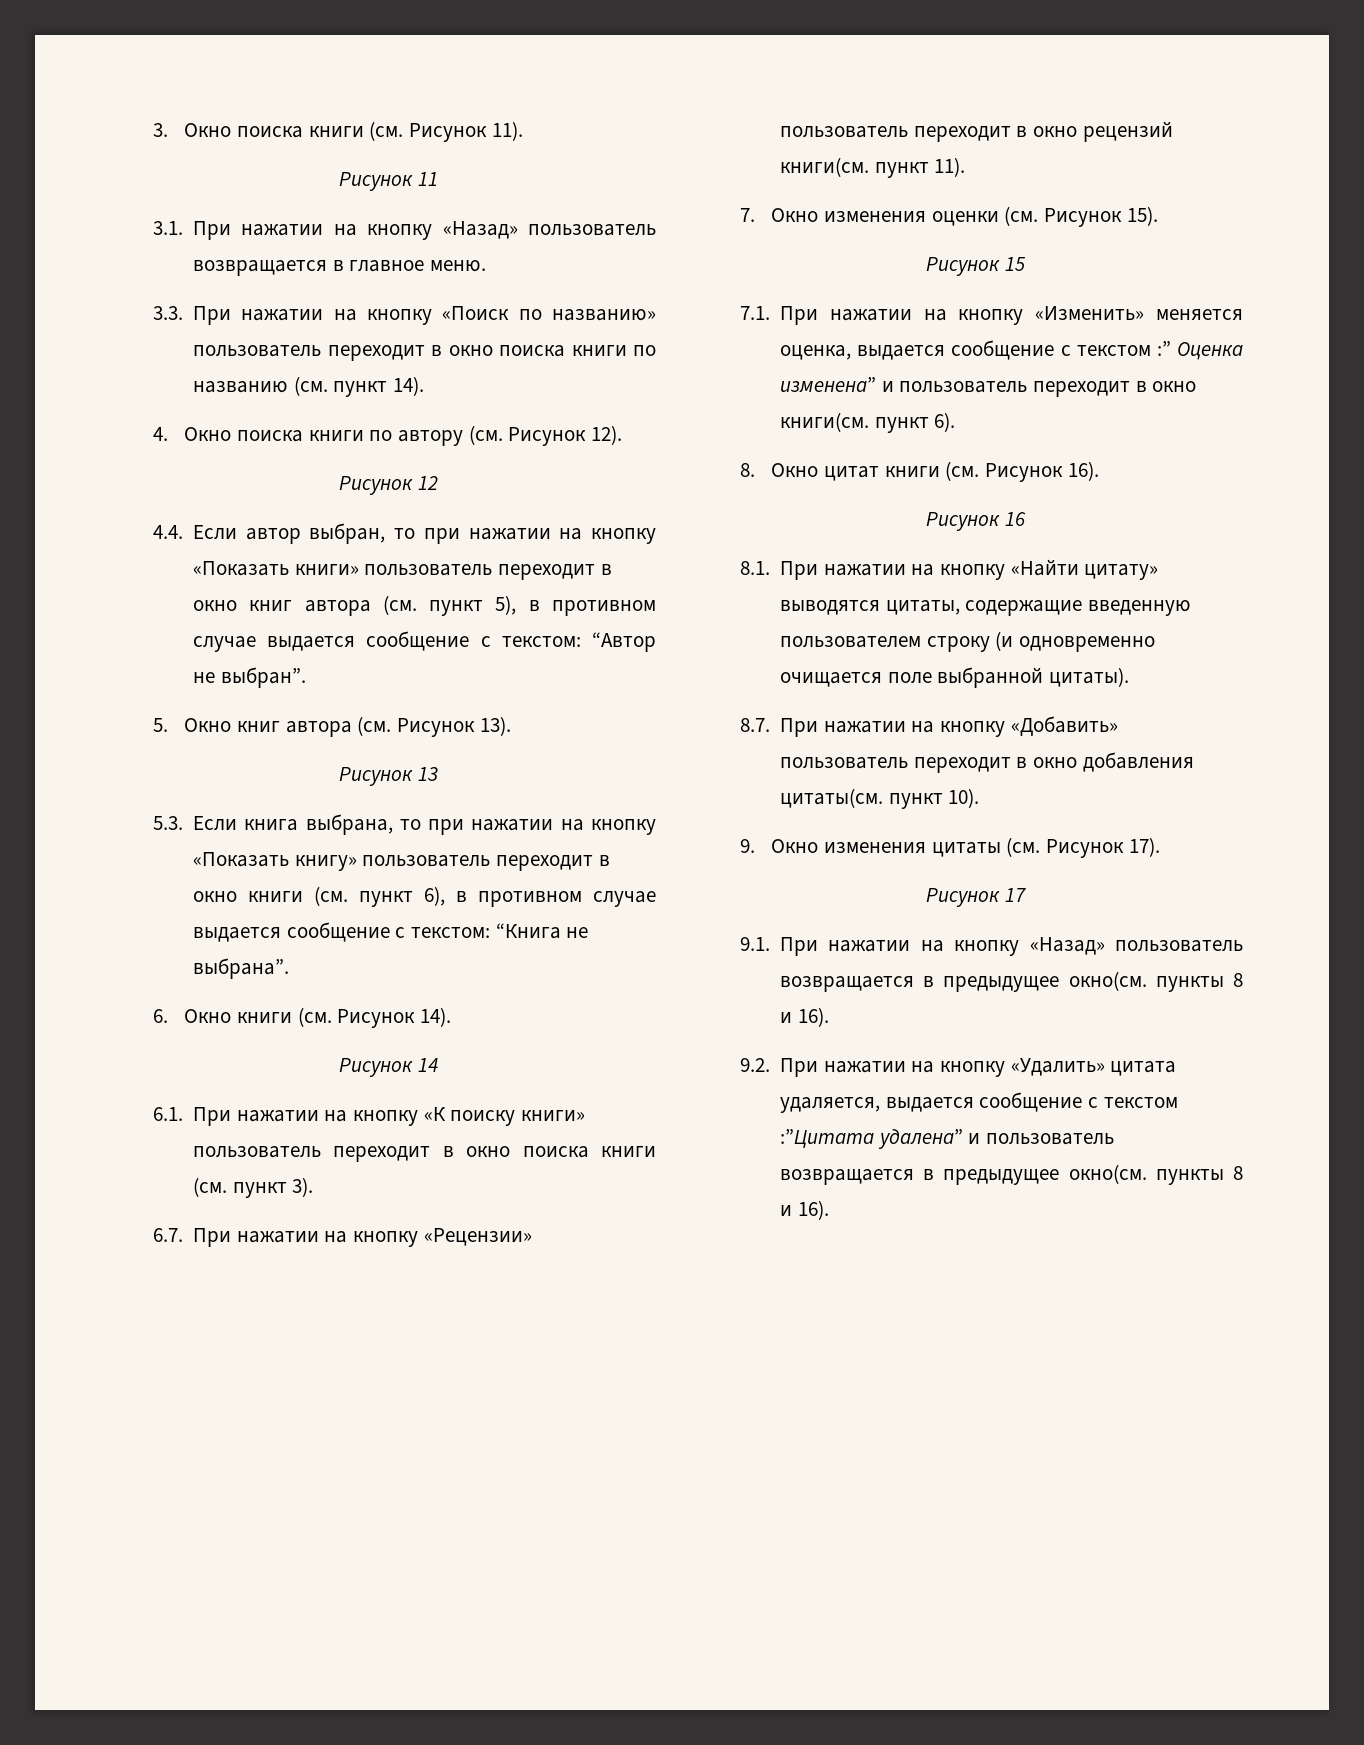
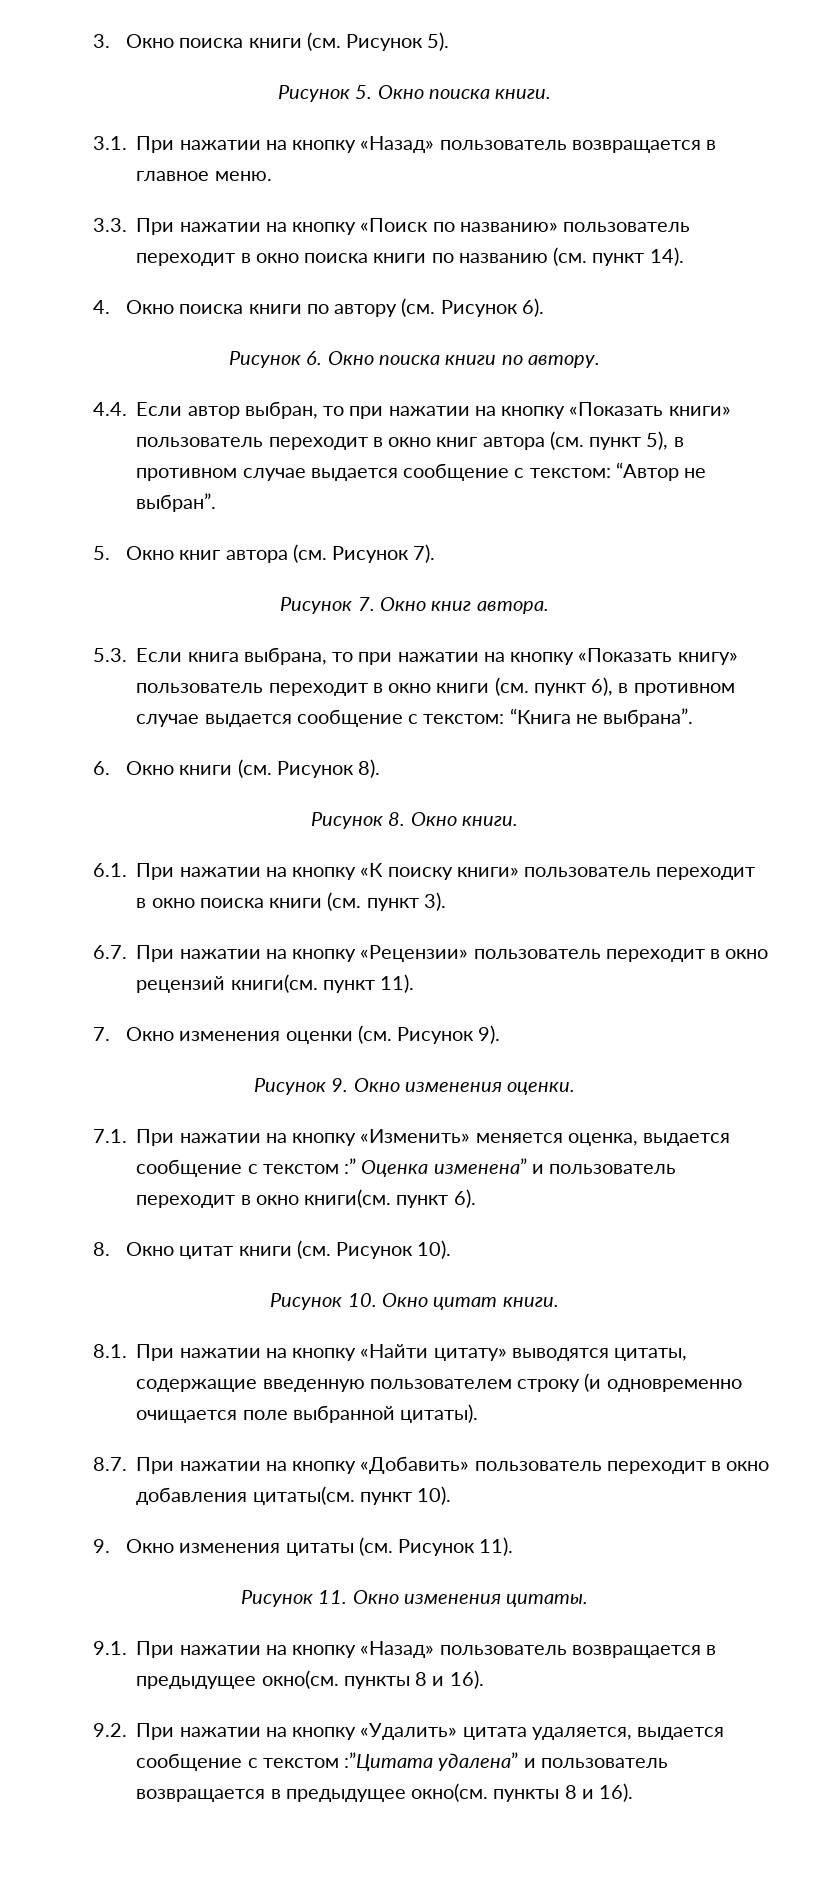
- 3. Окно поиска книги (см. Рисунок 11).
- Рисунок 11
+ 3. Окно поиска книги (см. Рисунок 5).
+ Рисунок 5. Окно поиска книги.
- 4. Окно поиска книги по автору (см. Рисунок 12).
- Рисунок 12
+ 4. Окно поиска книги по автору (см. Рисунок 6).
+ Рисунок 6. Окно поиска книги по автору.
- 5. Окно книг автора (см. Рисунок 13).
- Рисунок 13
+ 5. Окно книг автора (см. Рисунок 7).
+ Рисунок 7. Окно книг автора.
- 6. Окно книги (см. Рисунок 14).
- Рисунок 14
+ 6. Окно книги (см. Рисунок 8).
+ Рисунок 8. Окно книги.
- 7. Окно изменения оценки (см. Рисунок 15).
- Рисунок 15
+ 7. Окно изменения оценки (см. Рисунок 9).
+ Рисунок 9. Окно изменения оценки.
- 8. Окно цитат книги (см. Рисунок 16).
- Рисунок 16
+ 8. Окно цитат книги (см. Рисунок 10).
+ Рисунок 10. Окно цитат книги.
- 9. Окно изменения цитаты (см. Рисунок 17).
- Рисунок 17
+ 9. Окно изменения цитаты (см. Рисунок 11).
+ Рисунок 11. Окно изменения цитаты.

